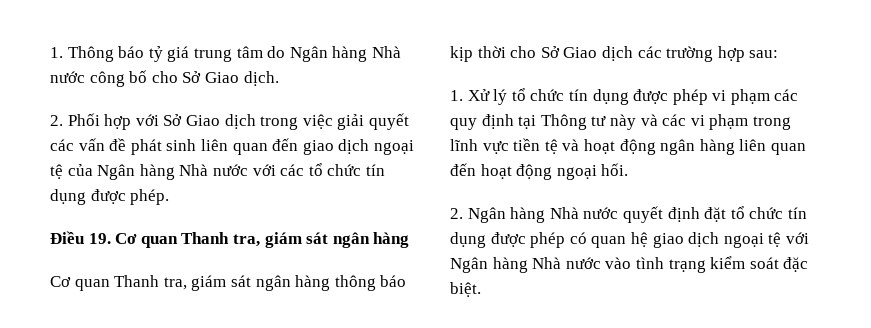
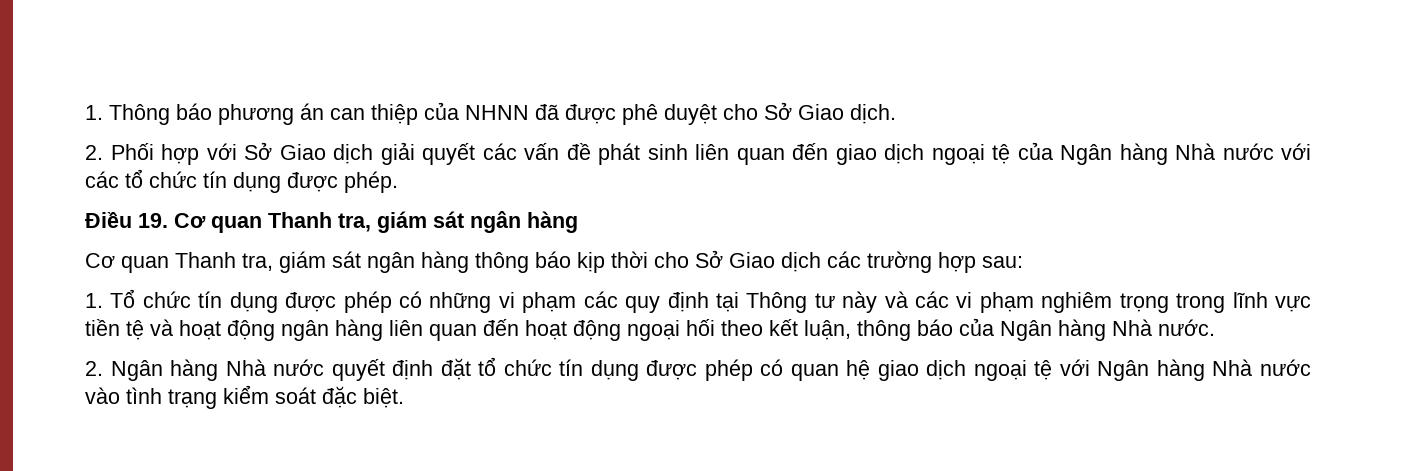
- 1. Thông báo tỷ giá trung tâm do Ngân hàng Nhà nước công bố cho Sở Giao dịch.
+ 1. Thông báo phương án can thiệp của NHNN đã được phê duyệt cho Sở Giao dịch.
- 2. Phối hợp với Sở Giao dịch trong việc giải quyết các vấn đề phát sinh liên quan đến giao dịch ngoại tệ của Ngân hàng Nhà nước với các tổ chức tín dụng được phép.
+ 2. Phối hợp với Sở Giao dịch giải quyết các vấn đề phát sinh liên quan đến giao dịch ngoại tệ của Ngân hàng Nhà nước với các tổ chức tín dụng được phép.
- 1. Xử lý tổ chức tín dụng được phép vi phạm các quy định tại Thông tư này và các vi phạm trong lĩnh vực tiền tệ và hoạt động ngân hàng liên quan đến hoạt động ngoại hối.
+ 1. Tổ chức tín dụng được phép có những vi phạm các quy định tại Thông tư này và các vi phạm nghiêm trọng trong lĩnh vực tiền tệ và hoạt động ngân hàng liên quan đến hoạt động ngoại hối theo kết luận, thông báo của Ngân hàng Nhà nước.

